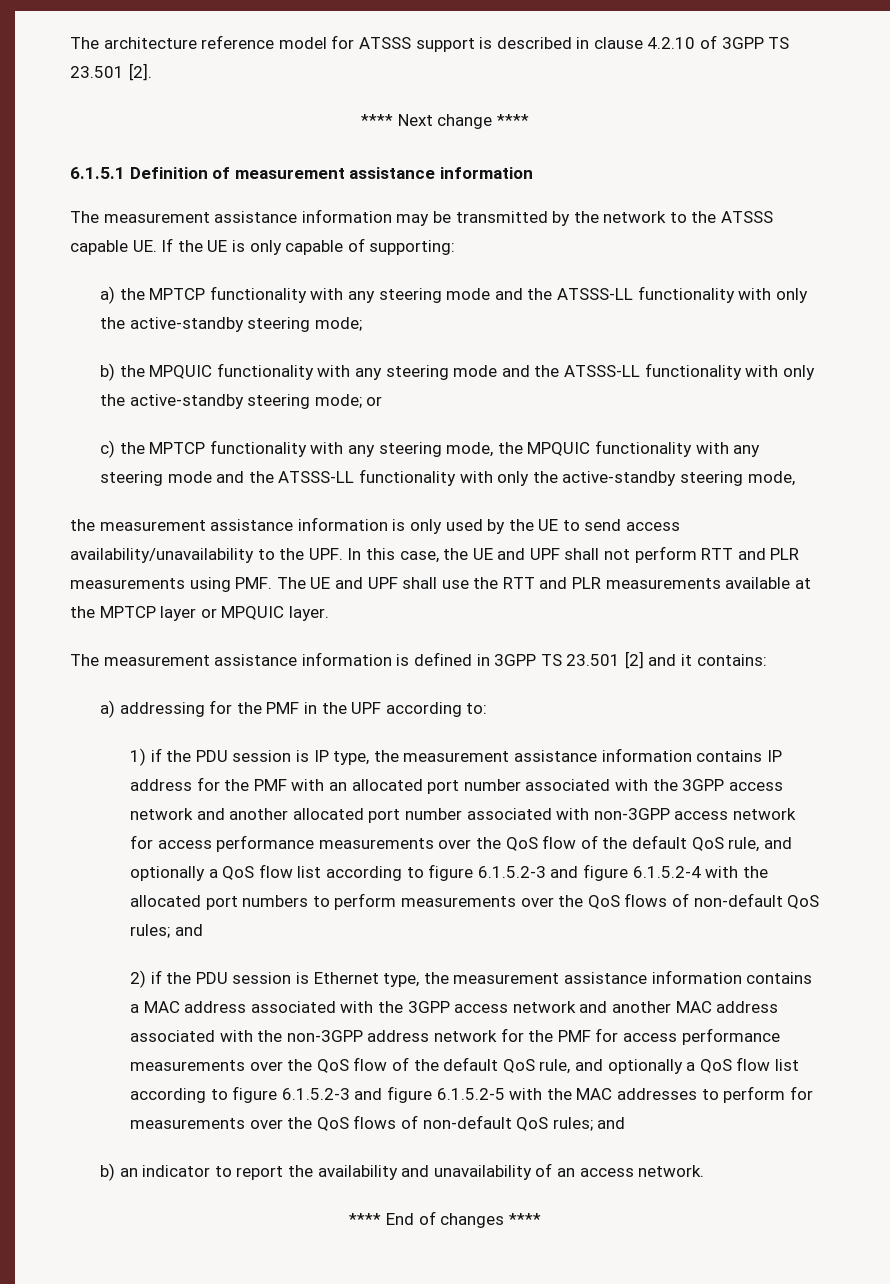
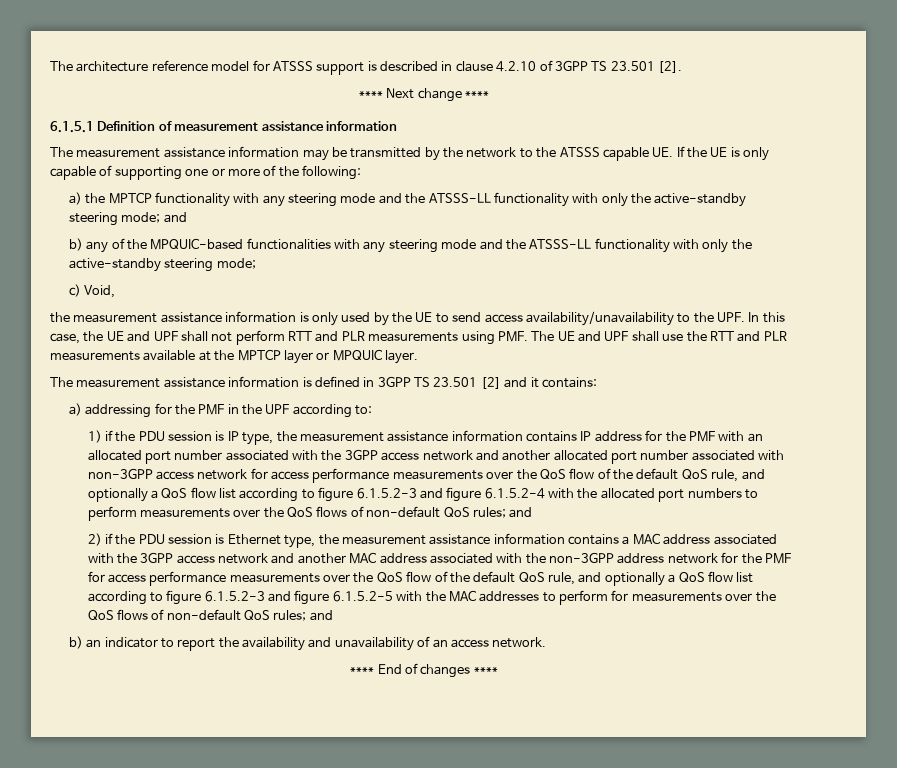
- The measurement assistance information may be transmitted by the network to the ATSSS capable UE. If the UE is only capable of supporting:
+ The measurement assistance information may be transmitted by the network to the ATSSS capable UE. If the UE is only capable of supporting one or more of the following:
- a) the MPTCP functionality with any steering mode and the ATSSS-LL functionality with only the active-standby steering mode;
- b) the MPQUIC functionality with any steering mode and the ATSSS-LL functionality with only the active-standby steering mode; or
+ a) the MPTCP functionality with any steering mode and the ATSSS-LL functionality with only the active-standby steering mode; and
+ b) any of the MPQUIC-based functionalities with any steering mode and the ATSSS-LL functionality with only the active-standby steering mode;
- c) the MPTCP functionality with any steering mode, the MPQUIC functionality with any steering mode and the ATSSS-LL functionality with only the active-standby steering mode,
+ c) Void,

